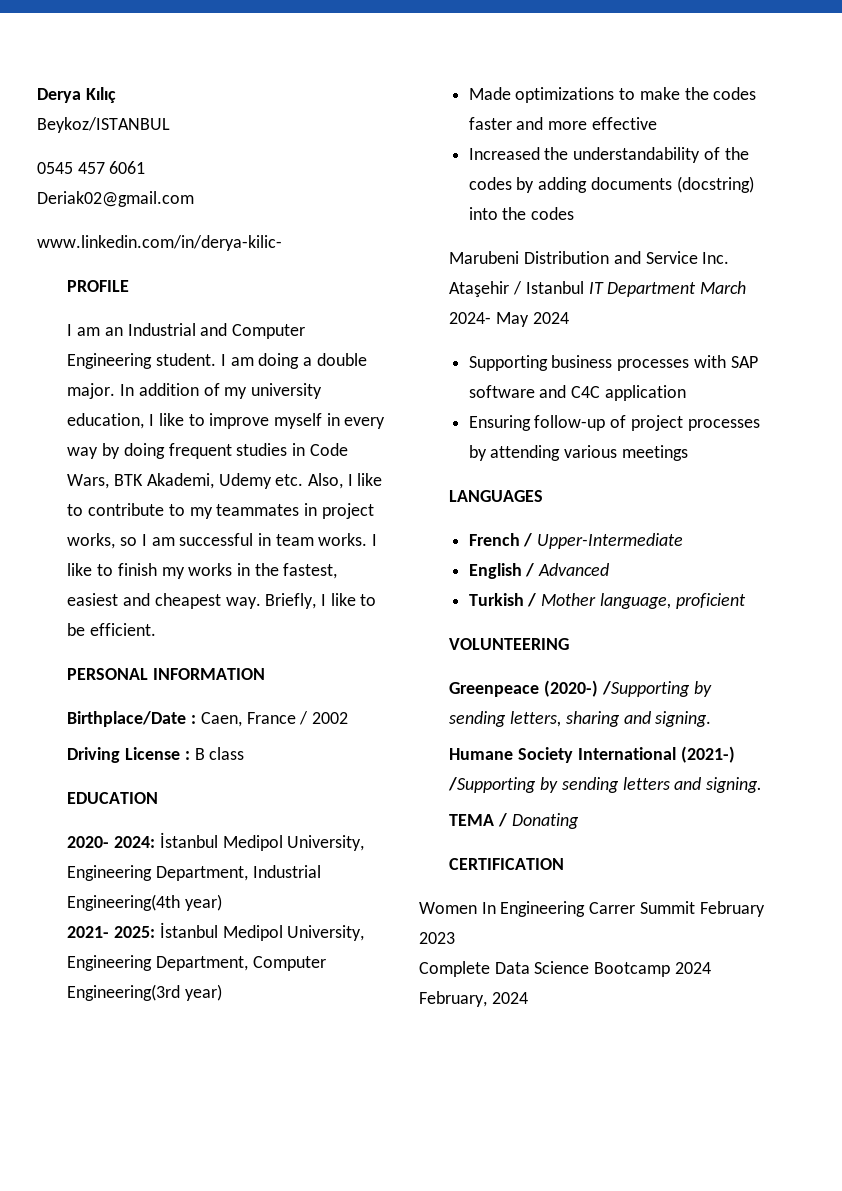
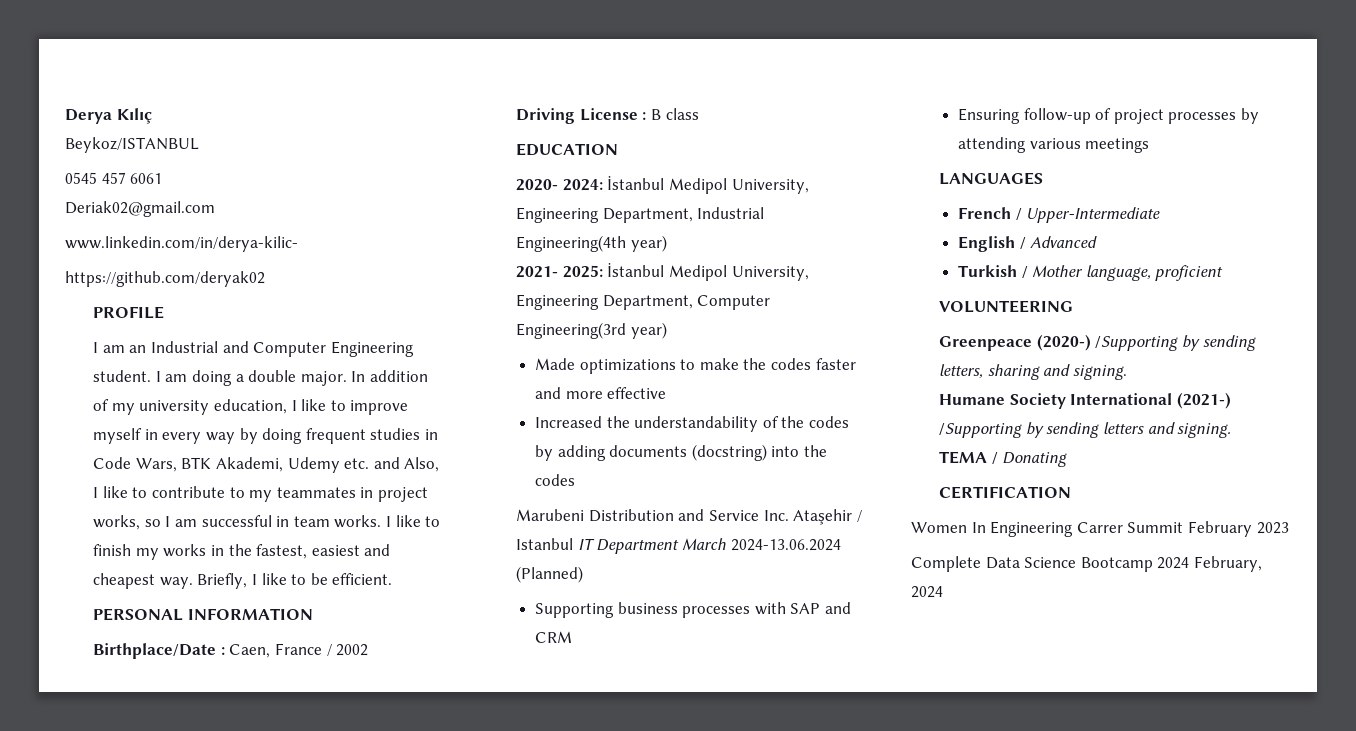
+ https://github.com/deryak02
- In addition of my university education, I like to improve myself in every way by doing frequent studies in Code Wars, BTK Akademi, Udemy etc. Also, I like to contribute to my teammates in project works, so I am successful in team works.
+ In addition of my university education, I like to improve myself in every way by doing frequent studies in Code Wars, BTK Akademi, Udemy etc. and Also, I like to contribute to my teammates in project works, so I am successful in team works.
- Marubeni Distribution and Service Inc. Ataşehir / Istanbul IT Department March 2024- May 2024
+ Marubeni Distribution and Service Inc. Ataşehir / Istanbul IT Department March 2024-13.06.2024 (Planned)
- Supporting business processes with SAP software and C4C application
+ Supporting business processes with SAP and CRM

